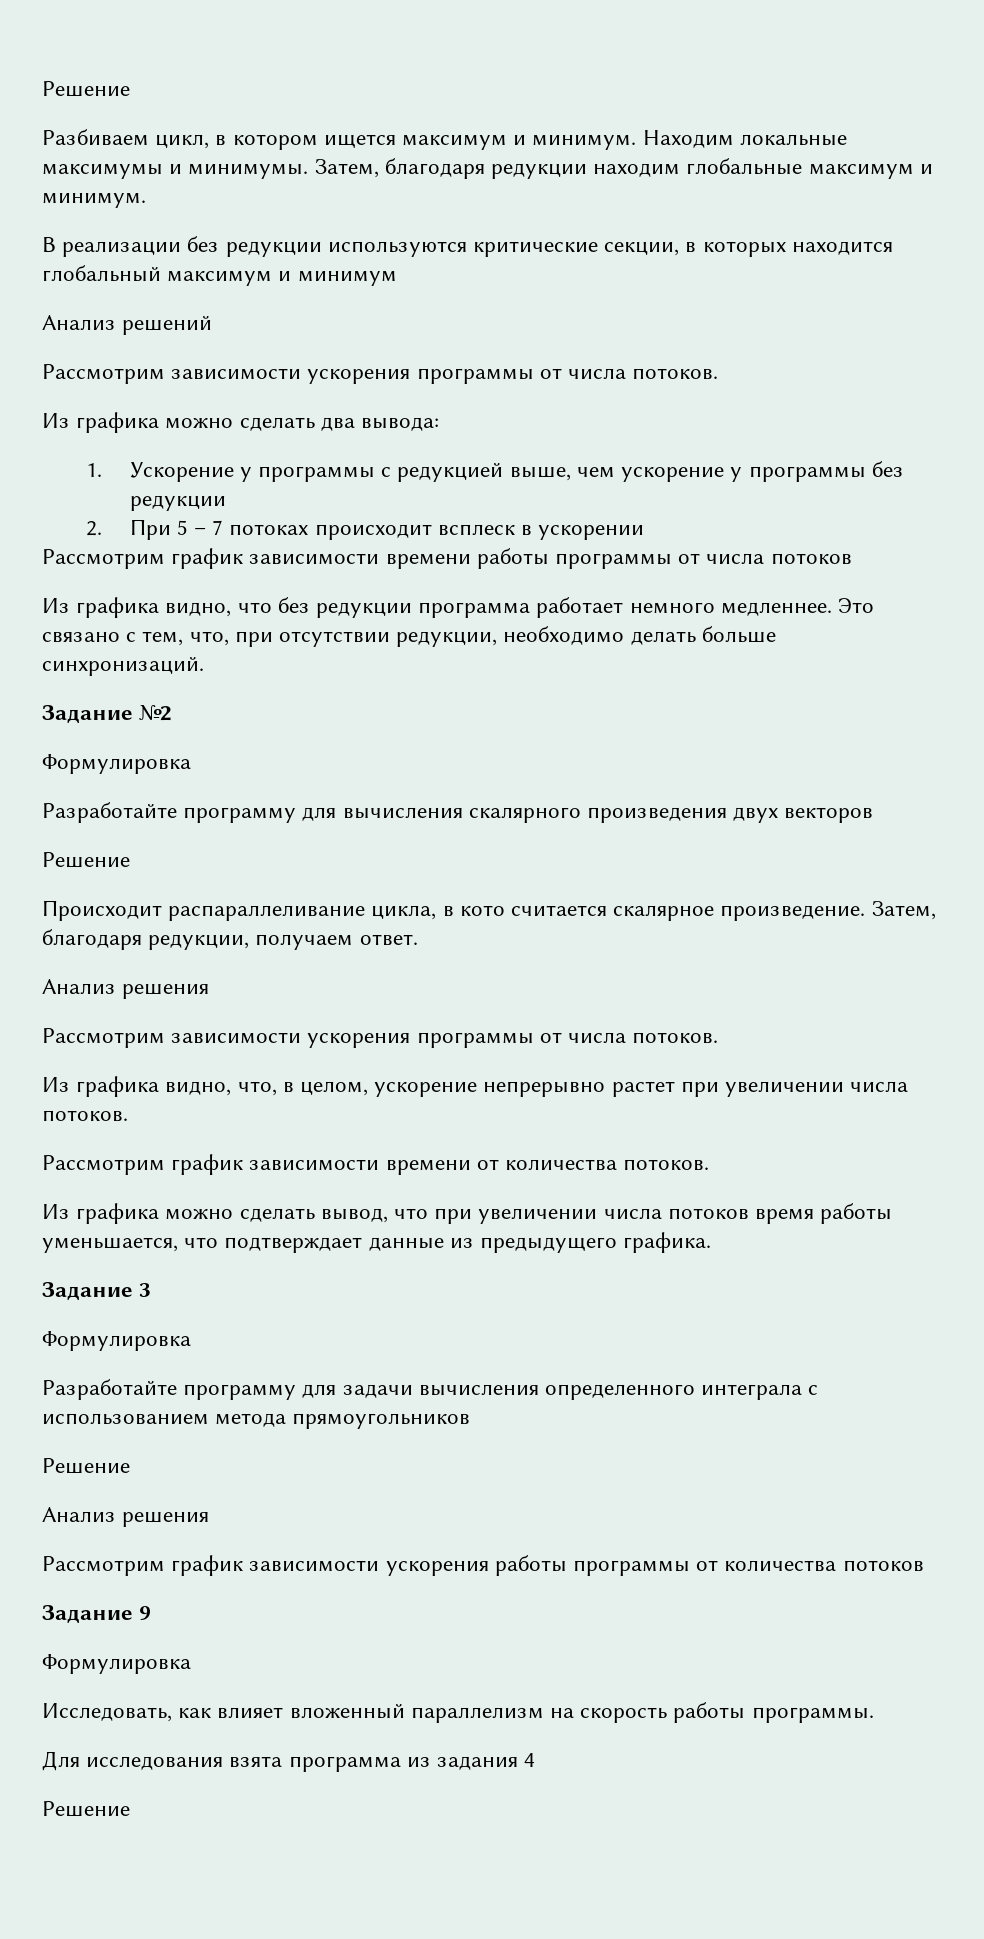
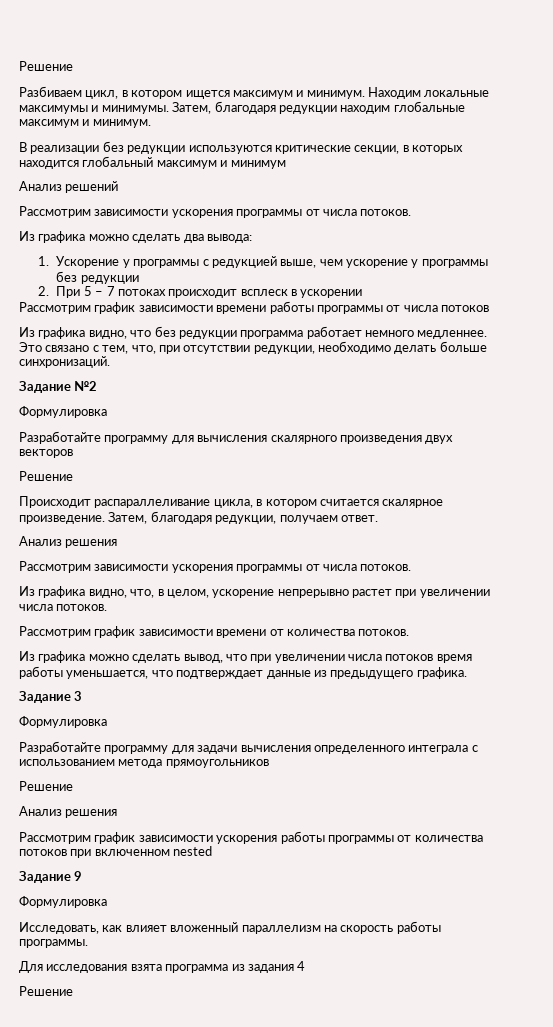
- Происходит распараллеливание цикла, в кото считается скалярное произведение.
+ Происходит распараллеливание цикла, в котором считается скалярное произведение.
- Рассмотрим график зависимости ускорения работы программы от количества потоков
+ Рассмотрим график зависимости ускорения работы программы от количества потоков при включенном nested

